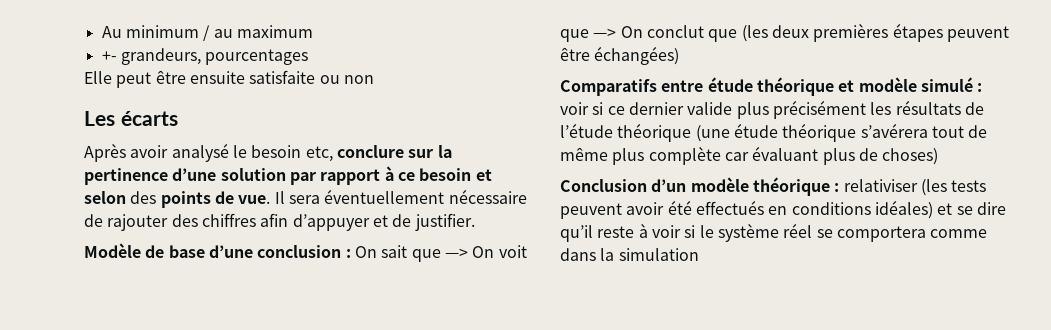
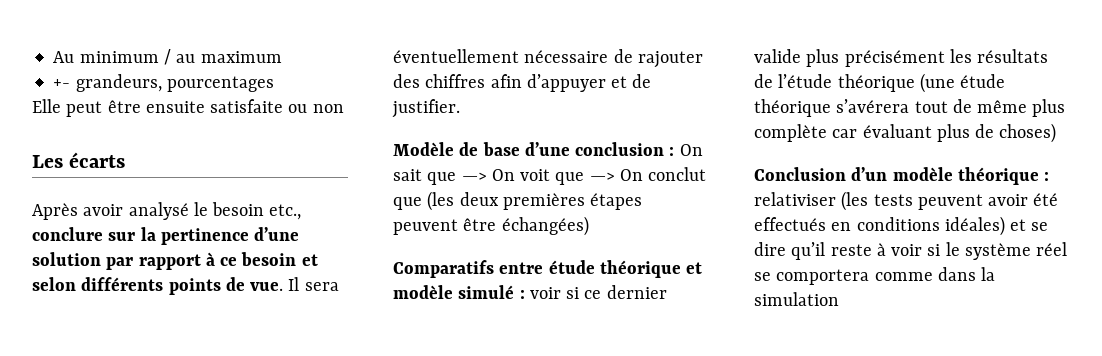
- Après avoir analysé le besoin etc, conclure sur la pertinence d’une solution par rapport à ce besoin et selon des points de vue.
+ Après avoir analysé le besoin etc., conclure sur la pertinence d’une solution par rapport à ce besoin et selon différents points de vue.

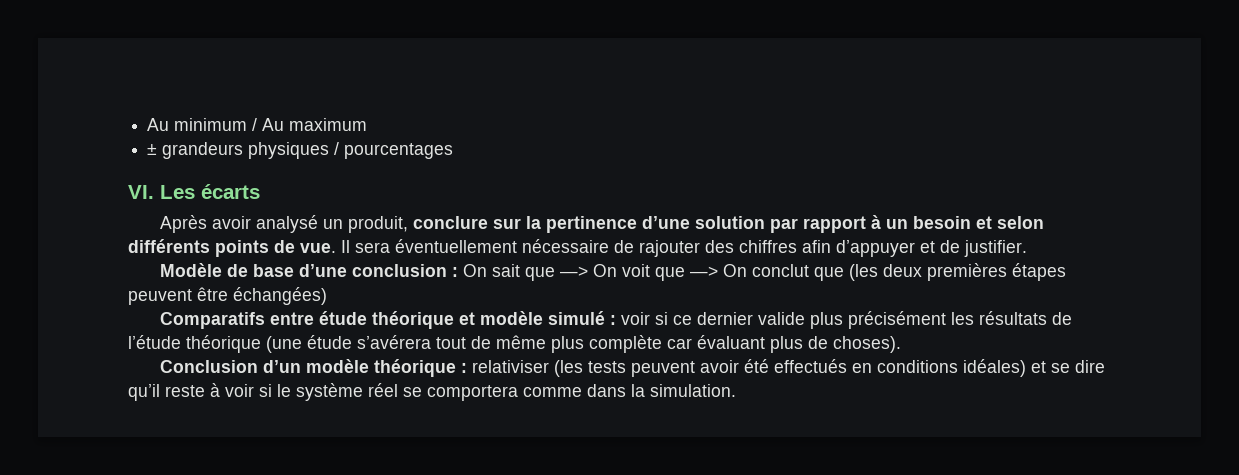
- Au minimum / au maximum
+ Au minimum / Au maximum
- +- grandeurs, pourcentages
- Elle peut être ensuite satisfaite ou non
- Les écarts
+ ± grandeurs physiques / pourcentages
+ VI. Les écarts
- Après avoir analysé le besoin etc., conclure sur la pertinence d’une solution par rapport à ce besoin et selon différents points de vue.
+ Après avoir analysé un produit, conclure sur la pertinence d’une solution par rapport à un besoin et selon différents points de vue.
- Comparatifs entre étude théorique et modèle simulé : voir si ce dernier valide plus précisément les résultats de l’étude théorique (une étude théorique s’avérera tout de même plus complète car évaluant plus de choses)
+ Comparatifs entre étude théorique et modèle simulé : voir si ce dernier valide plus précisément les résultats de l’étude théorique (une étude s’avérera tout de même plus complète car évaluant plus de choses).
- Conclusion d’un modèle théorique : relativiser (les tests peuvent avoir été effectués en conditions idéales) et se dire qu’il reste à voir si le système réel se comportera comme dans la simulation
+ Conclusion d’un modèle théorique : relativiser (les tests peuvent avoir été effectués en conditions idéales) et se dire qu’il reste à voir si le système réel se comportera comme dans la simulation.

